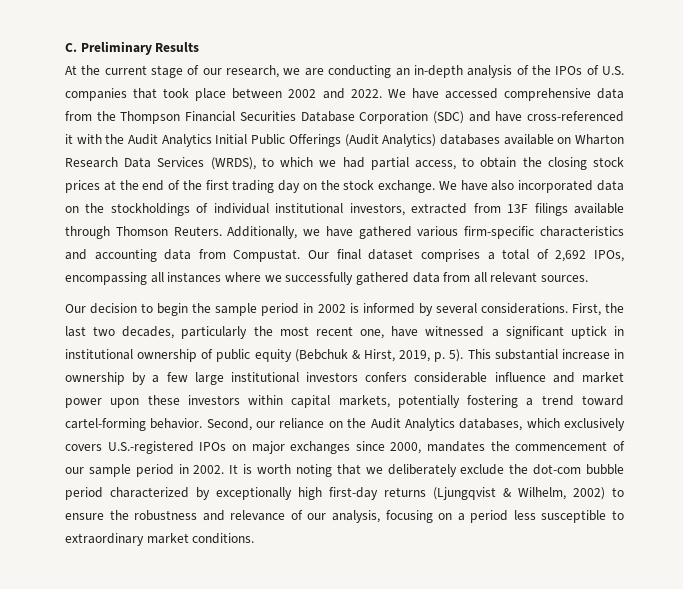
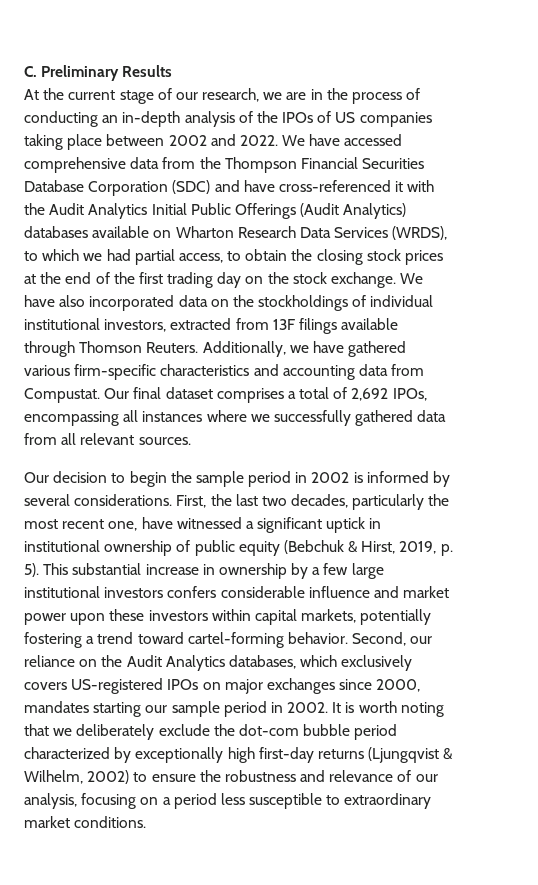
- At the current stage of our research, we are conducting an in-depth analysis of the IPOs of U.S. companies that took place between 2002 and 2022.
+ At the current stage of our research, we are in the process of conducting an in-depth analysis of the IPOs of US companies taking place between 2002 and 2022.
- Second, our reliance on the Audit Analytics databases, which exclusively covers U.S.-registered IPOs on major exchanges since 2000, mandates the commencement of our sample period in 2002.
+ Second, our reliance on the Audit Analytics databases, which exclusively covers US-registered IPOs on major exchanges since 2000, mandates starting our sample period in 2002.

